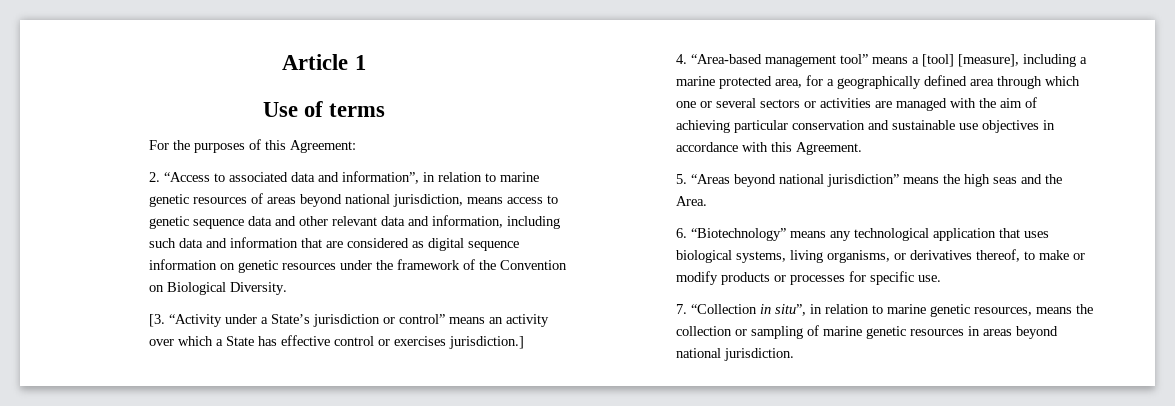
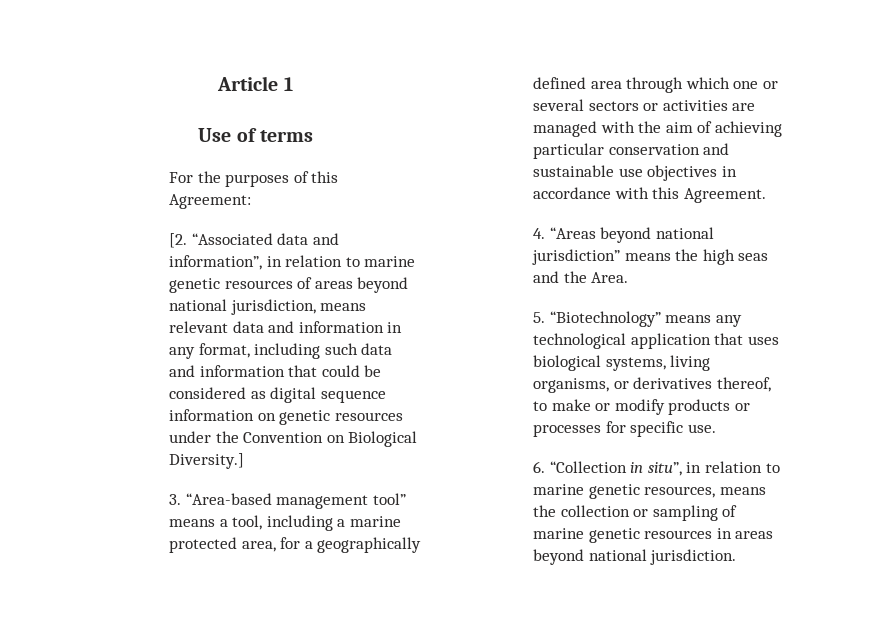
- 2. “Access to associated data and information”, in relation to marine genetic resources of areas beyond national jurisdiction, means access to genetic sequence data and other relevant data and information, including such data and information that are considered as digital sequence information on genetic resources under the framework of the Convention on Biological Diversity.
- [3. “Activity under a State’s jurisdiction or control” means an activity over which a State has effective control or exercises jurisdiction.]
- 4. “Area-based management tool” means a [tool] [measure], including a marine protected area, for a geographically defined area through which one or several sectors or activities are managed with the aim of achieving particular conservation and sustainable use objectives in accordance with this Agreement.
+ [2. “Associated data and information”, in relation to marine genetic resources of areas beyond national jurisdiction, means relevant data and information in any format, including such data and information that could be considered as digital sequence information on genetic resources under the Convention on Biological Diversity.]
+ 3. “Area-based management tool” means a tool, including a marine protected area, for a geographically defined area through which one or several sectors or activities are managed with the aim of achieving particular conservation and sustainable use objectives in accordance with this Agreement.
- 5. “Areas beyond national jurisdiction” means the high seas and the Area.
+ 4. “Areas beyond national jurisdiction” means the high seas and the Area.
- 6. “Biotechnology” means any technological application that uses biological systems, living organisms, or derivatives thereof, to make or modify products or processes for specific use.
+ 5. “Biotechnology” means any technological application that uses biological systems, living organisms, or derivatives thereof, to make or modify products or processes for specific use.
- 7. “Collection in situ”, in relation to marine genetic resources, means the collection or sampling of marine genetic resources in areas beyond national jurisdiction.
+ 6. “Collection in situ”, in relation to marine genetic resources, means the collection or sampling of marine genetic resources in areas beyond national jurisdiction.

